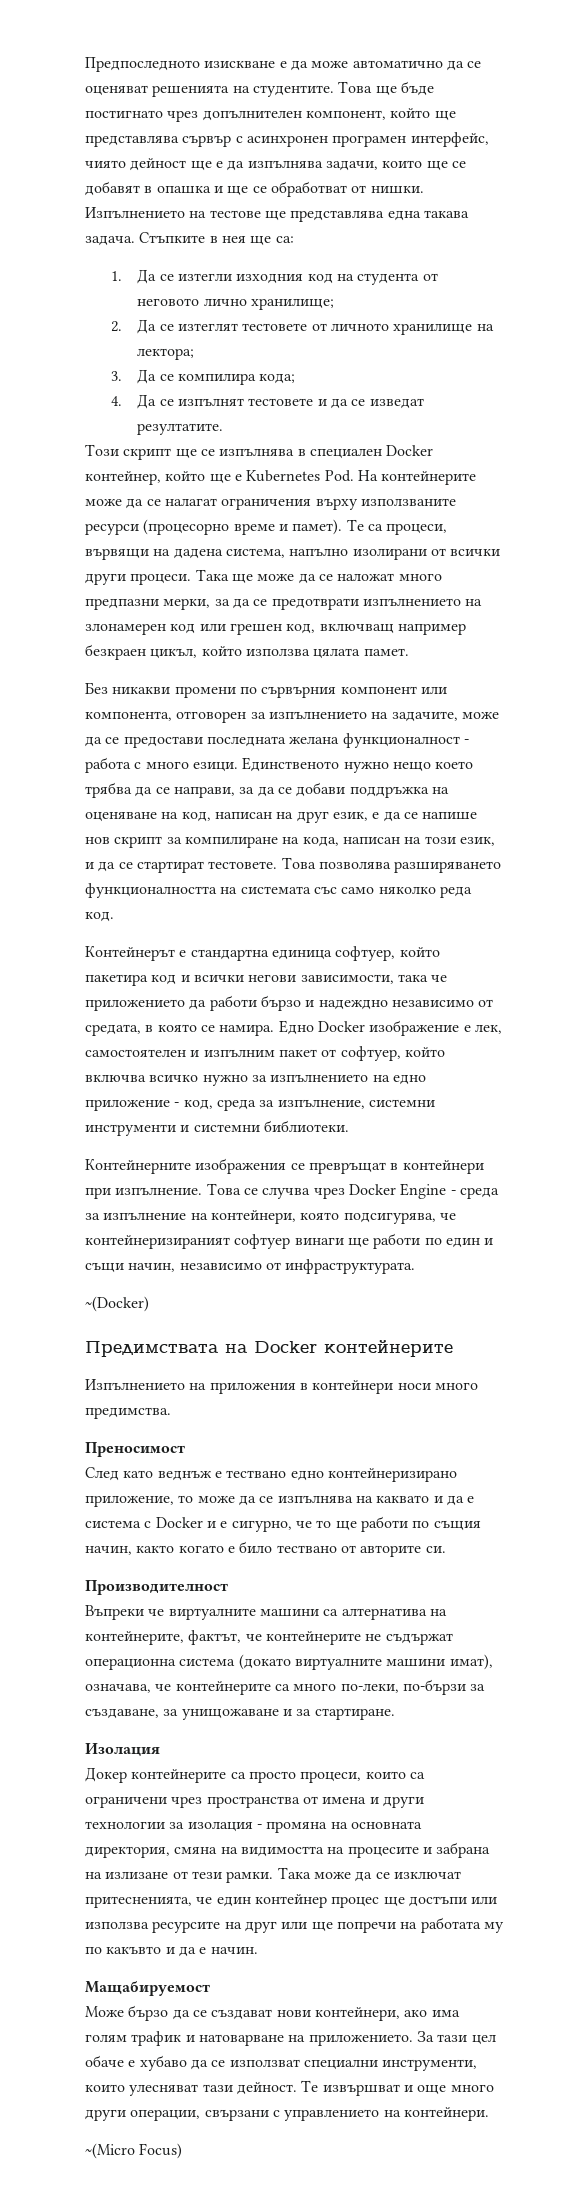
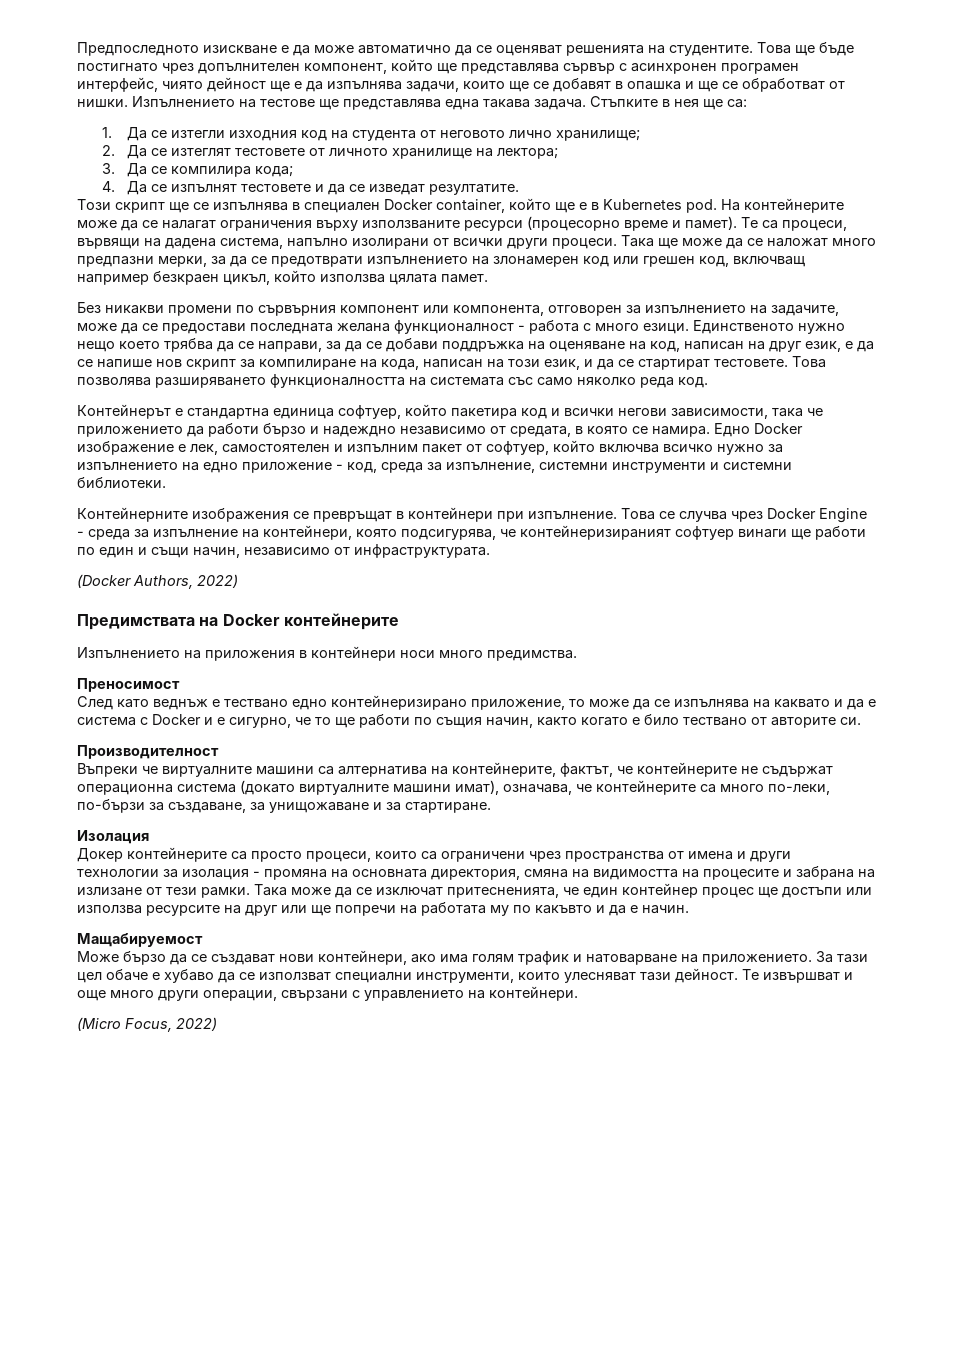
- Този скрипт ще се изпълнява в специален Docker контейнер, който ще е Kubernetes Pod. На контейнерите може да се налагат ограничения върху използваните ресурси (процесорно време и памет).
+ Този скрипт ще се изпълнява в специален Docker container, който ще е в Kubernetes pod. На контейнерите може да се налагат ограничения върху използваните ресурси (процесорно време и памет).
- ~(Docker)
+ (Docker Authors, 2022)
- ~(Micro Focus)
+ (Micro Focus, 2022)

